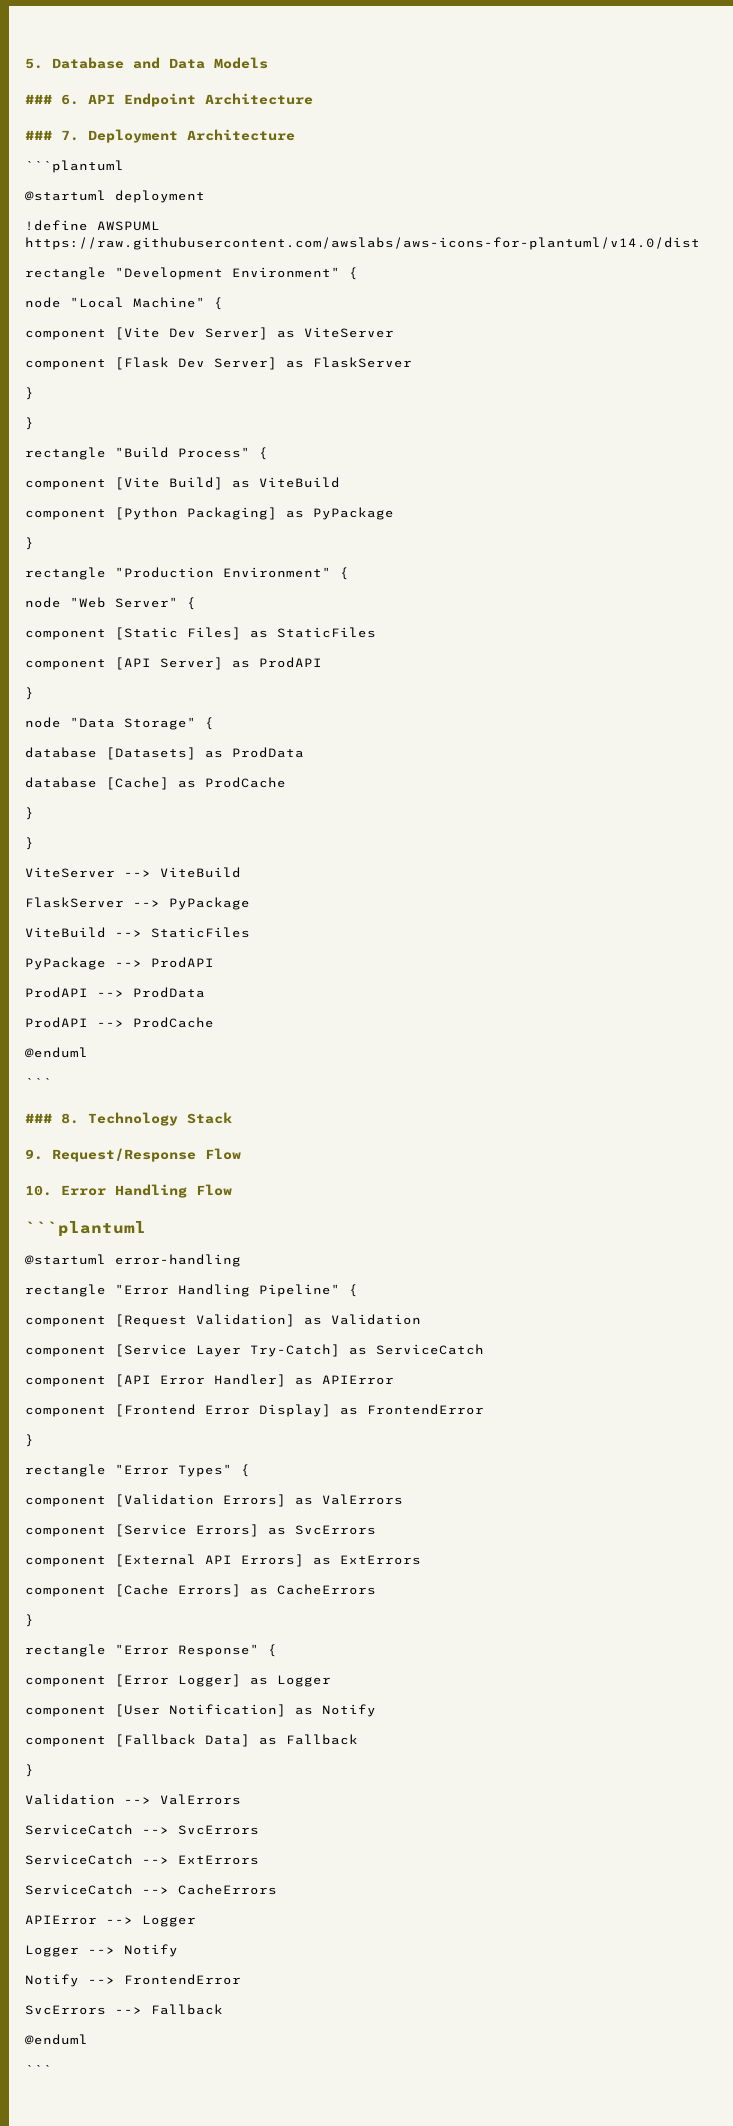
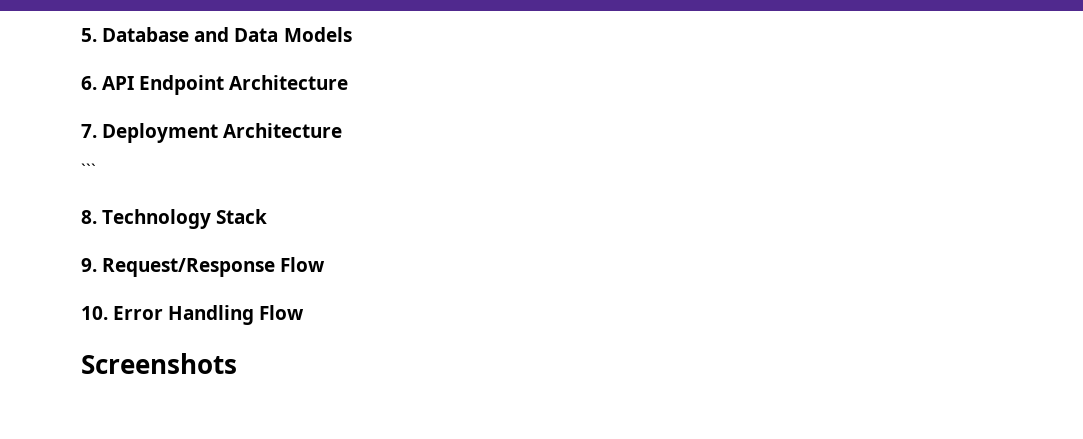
- ### 6. API Endpoint Architecture
+ 6. API Endpoint Architecture
- ### 7. Deployment Architecture
- ```plantuml
- @startuml deployment
- !define AWSPUML https://raw.githubusercontent.com/awslabs/aws-icons-for-plantuml/v14.0/dist
- rectangle "Development Environment" {
- node "Local Machine" {
- component [Vite Dev Server] as ViteServer
- component [Flask Dev Server] as FlaskServer
- }
- }
- rectangle "Build Process" {
- component [Vite Build] as ViteBuild
- component [Python Packaging] as PyPackage
- }
- rectangle "Production Environment" {
- node "Web Server" {
- component [Static Files] as StaticFiles
- component [API Server] as ProdAPI
- }
- node "Data Storage" {
- database [Datasets] as ProdData
- database [Cache] as ProdCache
- }
- }
- ViteServer --> ViteBuild
- FlaskServer --> PyPackage
- ViteBuild --> StaticFiles
- PyPackage --> ProdAPI
- ProdAPI --> ProdData
- ProdAPI --> ProdCache
- @enduml
+ 7. Deployment Architecture
- ### 8. Technology Stack
+ 8. Technology Stack
  10. Error Handling Flow
- ```plantuml
- @startuml error-handling
- rectangle "Error Handling Pipeline" {
- component [Request Validation] as Validation
- component [Service Layer Try-Catch] as ServiceCatch
- component [API Error Handler] as APIError
- component [Frontend Error Display] as FrontendError
- }
- rectangle "Error Types" {
- component [Validation Errors] as ValErrors
- component [Service Errors] as SvcErrors
- component [External API Errors] as ExtErrors
- component [Cache Errors] as CacheErrors
- }
- rectangle "Error Response" {
- component [Error Logger] as Logger
- component [User Notification] as Notify
- component [Fallback Data] as Fallback
- }
- Validation --> ValErrors
- ServiceCatch --> SvcErrors
- ServiceCatch --> ExtErrors
- ServiceCatch --> CacheErrors
- APIError --> Logger
- Logger --> Notify
- Notify --> FrontendError
- SvcErrors --> Fallback
- @enduml
- ```
+ Screenshots

